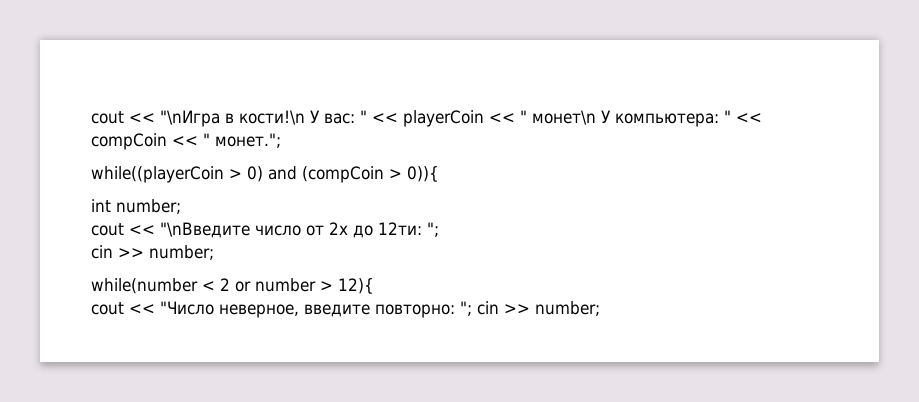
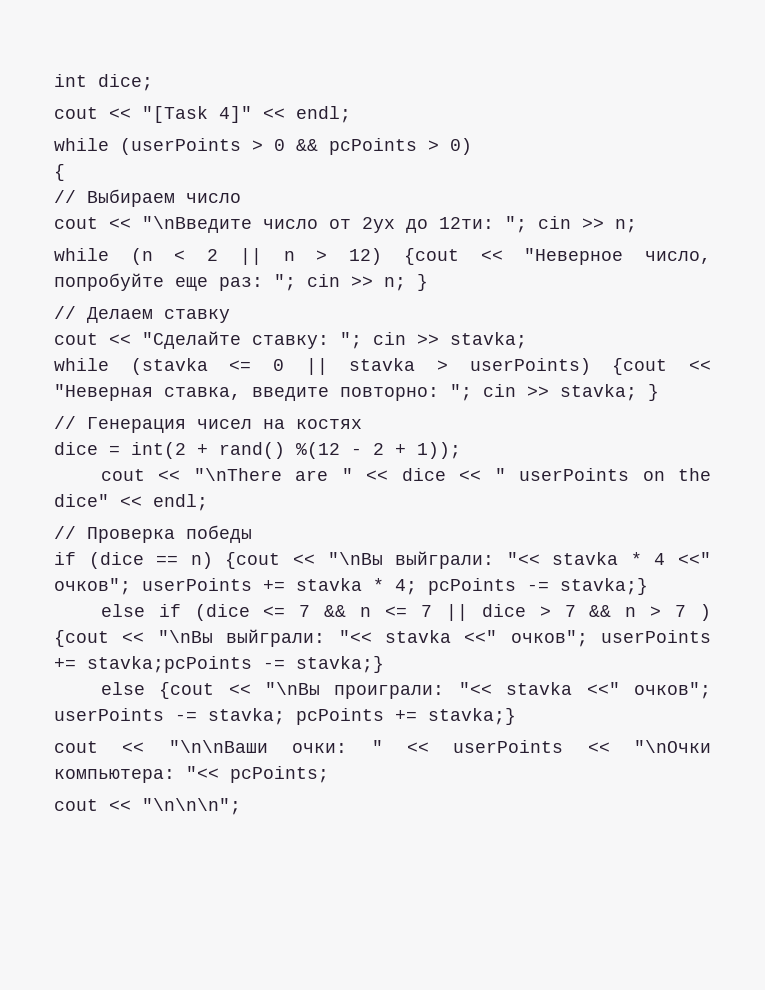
- cout << "\nИгра в кости!\n У вас: " << playerCoin << " монет\n У компьютера: " << compCoin << " монет.";
- while((playerCoin > 0) and (compCoin > 0)){
- int number;
+ int dice;
+ cout << "[Task 4]" << endl;
+ while (userPoints > 0 && pcPoints > 0)
+ {
+ // Выбираем число
- cout << "\nВведите число от 2х до 12ти: ";
- cin >> number;
- while(number < 2 or number > 12){
- cout << "Число неверное, введите повторно: "; cin >> number;
+ cout << "\nВведите число от 2ух до 12ти: "; cin >> n;
+ while (n < 2 || n > 12) {cout << "Неверное число, попробуйте еще раз: "; cin >> n; }
+ // Делаем ставку
+ cout << "Сделайте ставку: "; cin >> stavka;
+ while (stavka <= 0 || stavka > userPoints) {cout << "Неверная ставка, введите повторно: "; cin >> stavka; }
+ // Генерация чисел на костях
+ dice = int(2 + rand() %(12 - 2 + 1));
+ cout << "\nThere are " << dice << " userPoints on the dice" << endl;
+ // Проверка победы
+ if (dice == n) {cout << "\nВы выйграли: "<< stavka * 4 <<" очков"; userPoints += stavka * 4; pcPoints -= stavka;}
+ else if (dice <= 7 && n <= 7 || dice > 7 && n > 7 ) {cout << "\nВы выйграли: "<< stavka <<" очков"; userPoints += stavka;pcPoints -= stavka;}
+ else {cout << "\nВы проиграли: "<< stavka <<" очков"; userPoints -= stavka; pcPoints += stavka;}
+ cout << "\n\nВаши очки: " << userPoints << "\nОчки компьютера: "<< pcPoints;
+ cout << "\n\n\n";

